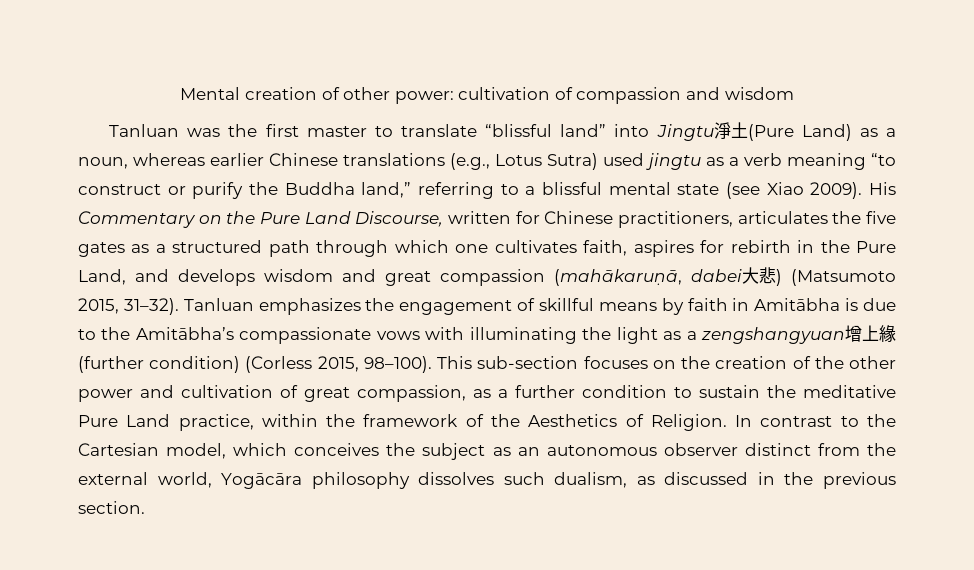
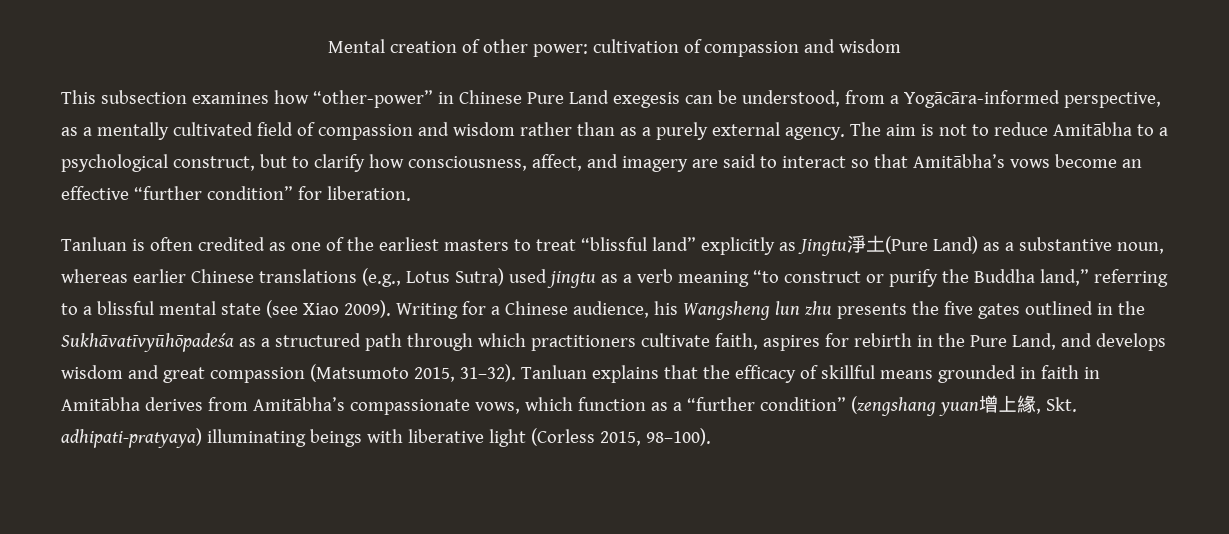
- Tanluan was the first master to translate “blissful land” into Jingtu淨土(Pure Land) as a noun, whereas earlier Chinese translations (e.g., Lotus Sutra) used jingtu as a verb meaning “to construct or purify the Buddha land,” referring to a blissful mental state (see Xiao 2009).
+ This subsection examines how “other‑power” in Chinese Pure Land exegesis can be understood, from a Yogācāra‑informed perspective, as a mentally cultivated field of compassion and wisdom rather than as a purely external agency. The aim is not to reduce Amitābha to a psychological construct, but to clarify how consciousness, affect, and imagery are said to interact so that Amitābha’s vows become an effective “further condition” for liberation.
+ Tanluan is often credited as one of the earliest masters to treat “blissful land” explicitly as Jingtu淨土(Pure Land) as a substantive noun, whereas earlier Chinese translations (e.g., Lotus Sutra) used jingtu as a verb meaning “to construct or purify the Buddha land,” referring to a blissful mental state (see Xiao 2009).
- His Commentary on the Pure Land Discourse, written for Chinese practitioners, articulates the five gates as a structured path through which one cultivates faith, aspires for rebirth in the Pure Land, and develops wisdom and great compassion (mahākaruṇā, dabei大悲) (Matsumoto 2015, 31–32). Tanluan emphasizes the engagement of skillful means by faith in Amitābha is due to the Amitābha’s compassionate vows with illuminating the light as a zengshangyuan增上緣(further condition) (Corless 2015, 98–100). This sub-section focuses on the creation of the other power and cultivation of great compassion, as a further condition to sustain the meditative Pure Land practice, within the framework of the Aesthetics of Religion. In contrast to the Cartesian model, which conceives the subject as an autonomous observer distinct from the external world, Yogācāra philosophy dissolves such dualism, as discussed in the previous section.
+ Writing for a Chinese audience, his Wangsheng lun zhu presents the five gates outlined in the Sukhāvatīvyūhōpadeśa as a structured path through which practitioners cultivate faith, aspires for rebirth in the Pure Land, and develops wisdom and great compassion (Matsumoto 2015, 31–32). Tanluan explains that the efficacy of skillful means grounded in faith in Amitābha derives from Amitābha’s compassionate vows, which function as a “further condition” (zengshang yuan增上緣, Skt. adhipati‑pratyaya) illuminating beings with liberative light (Corless 2015, 98–100).

